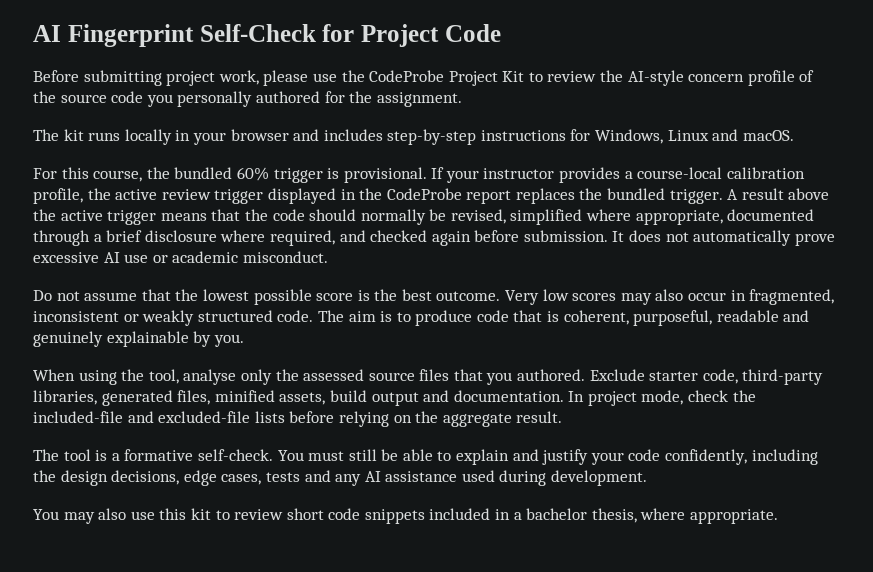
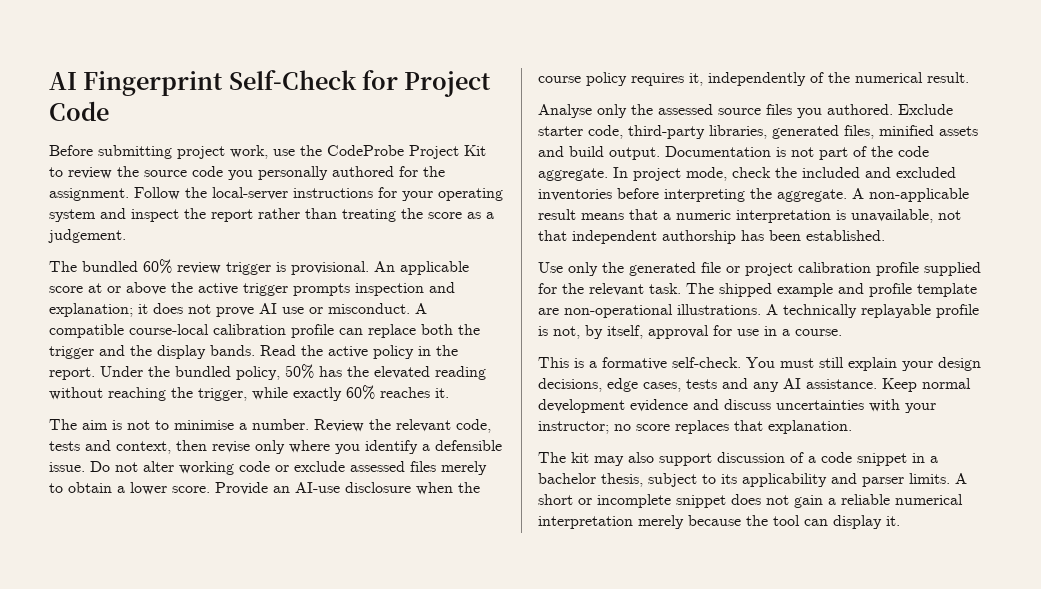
- Before submitting project work, please use the CodeProbe Project Kit to review the AI-style concern profile of the source code you personally authored for the assignment.
- The kit runs locally in your browser and includes step-by-step instructions for Windows, Linux and macOS.
- For this course, the bundled 60% trigger is provisional.
+ Before submitting project work, use the CodeProbe Project Kit to review the source code you personally authored for the assignment. Follow the local-server instructions for your operating system and inspect the report rather than treating the score as a judgement.
+ The bundled 60% review trigger is provisional.
- If your instructor provides a course-local calibration profile, the active review trigger displayed in the CodeProbe report replaces the bundled trigger. A result above the active trigger means that the code should normally be revised, simplified where appropriate, documented through a brief disclosure where required, and checked again before submission. It does not automatically prove excessive AI use or academic misconduct.
- Do not assume that the lowest possible score is the best outcome. Very low scores may also occur in fragmented, inconsistent or weakly structured code. The aim is to produce code that is coherent, purposeful, readable and genuinely explainable by you.
- When using the tool, analyse only the assessed source files that you authored.
+ An applicable score at or above the active trigger prompts inspection and explanation; it does not prove AI use or misconduct. A compatible course-local calibration profile can replace both the trigger and the display bands. Read the active policy in the report. Under the bundled policy, 50% has the elevated reading without reaching the trigger, while exactly 60% reaches it.
+ The aim is not to minimise a number. Review the relevant code, tests and context, then revise only where you identify a defensible issue. Do not alter working code or exclude assessed files merely to obtain a lower score. Provide an AI-use disclosure when the course policy requires it, independently of the numerical result.
+ Analyse only the assessed source files you authored.
- Exclude starter code, third-party libraries, generated files, minified assets, build output and documentation.
+ Exclude starter code, third-party libraries, generated files, minified assets and build output. Documentation is not part of the code aggregate.
- In project mode, check the included-file and excluded-file lists before relying on the aggregate result.
- The tool is a formative self-check.
+ In project mode, check the included and excluded inventories before interpreting the aggregate. A non-applicable result means that a numeric interpretation is unavailable, not that independent authorship has been established.
+ Use only the generated file or project calibration profile supplied for the relevant task. The shipped example and profile template are non-operational illustrations. A technically replayable profile is not, by itself, approval for use in a course.
+ This is a formative self-check.
- You must still be able to explain and justify your code confidently, including the design decisions, edge cases, tests and any AI assistance used during development.
- You may also use this kit to review short code snippets included in a bachelor thesis, where appropriate.
+ You must still explain your design decisions, edge cases, tests and any AI assistance. Keep normal development evidence and discuss uncertainties with your instructor; no score replaces that explanation.
+ The kit may also support discussion of a code snippet in a bachelor thesis, subject to its applicability and parser limits. A short or incomplete snippet does not gain a reliable numerical interpretation merely because the tool can display it.

